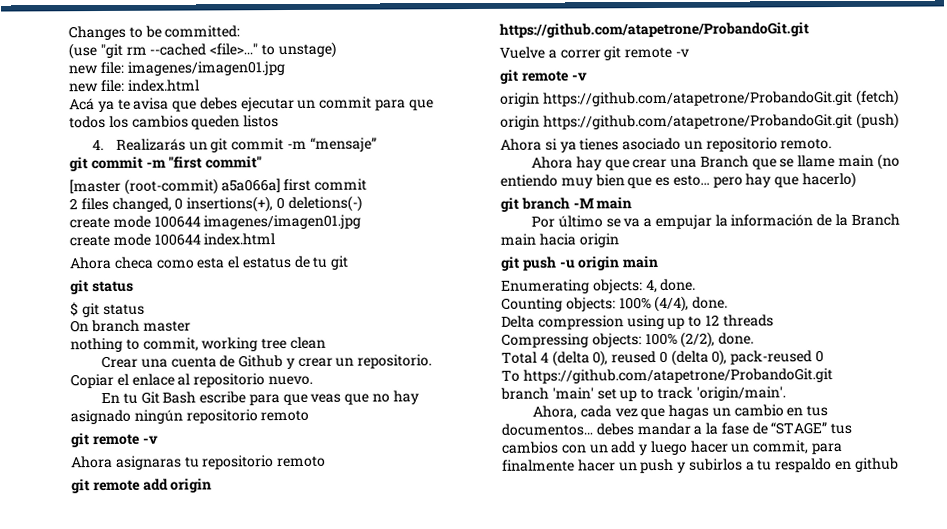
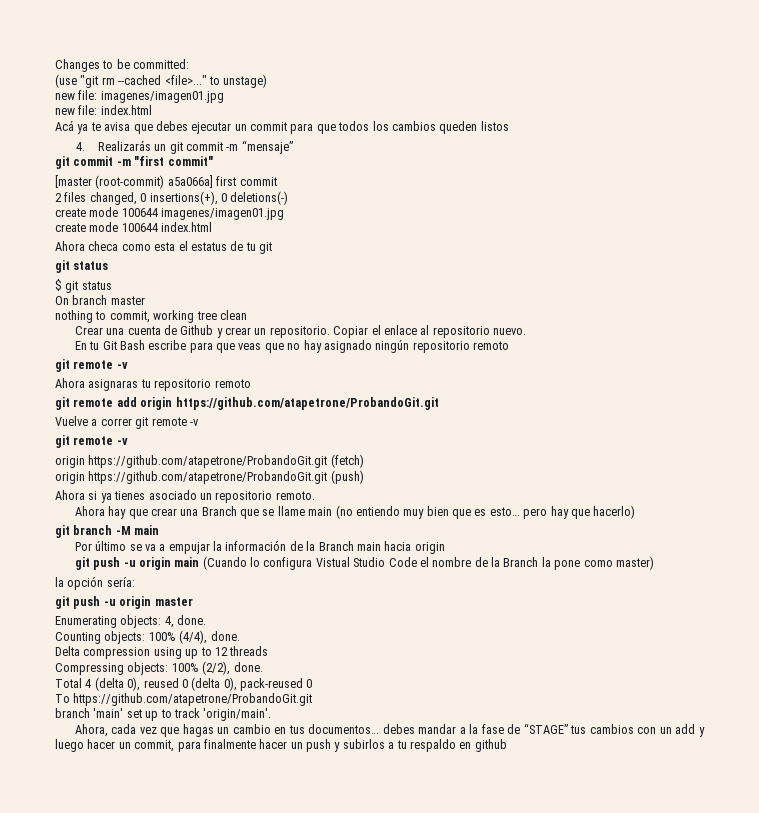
- git push -u origin main
+ git push -u origin main (Cuando lo configura Vistual Studio Code el nombre de la Branch la pone como master)
+ la opción sería:
+ git push -u origin master

